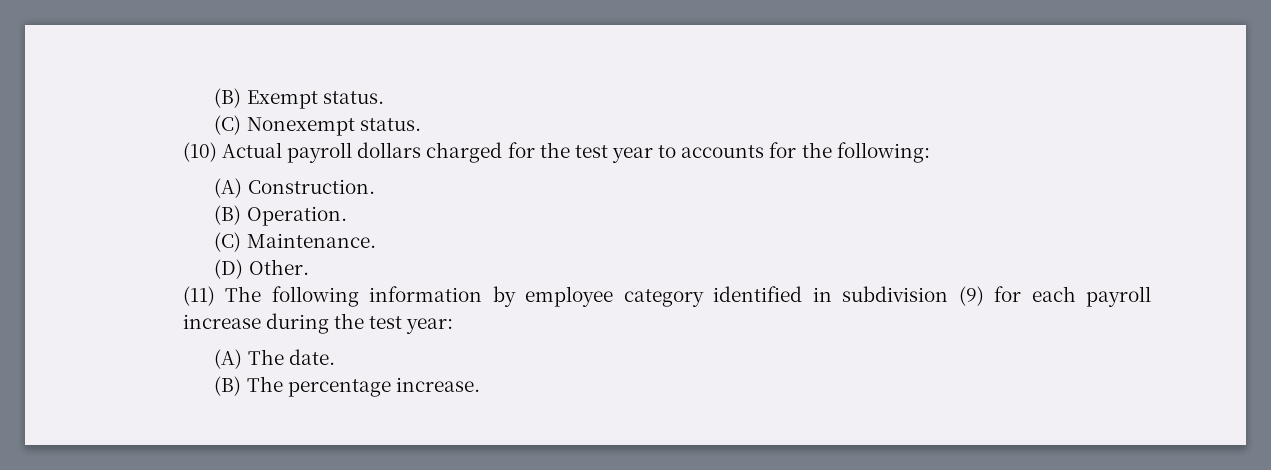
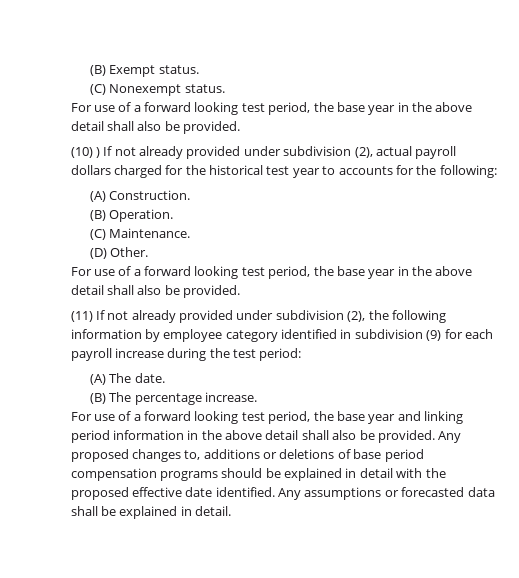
  (C) Nonexempt status.
- (10) Actual payroll dollars charged for the test year to accounts for the following:
+ For use of a forward looking test period, the base year in the above detail shall also be provided.
+ (10) ) If not already provided under subdivision (2), actual payroll dollars charged for the historical test year to accounts for the following:
  (D) Other.
- (11) The following information by employee category identified in subdivision (9) for each payroll increase during the test year:
+ For use of a forward looking test period, the base year in the above detail shall also be provided.
+ (11) If not already provided under subdivision (2), the following information by employee category identified in subdivision (9) for each payroll increase during the test period:
+ For use of a forward looking test period, the base year and linking period information in the above detail shall also be provided. Any proposed changes to, additions or deletions of base period compensation programs should be explained in detail with the proposed effective date identified. Any assumptions or forecasted data shall be explained in detail.

